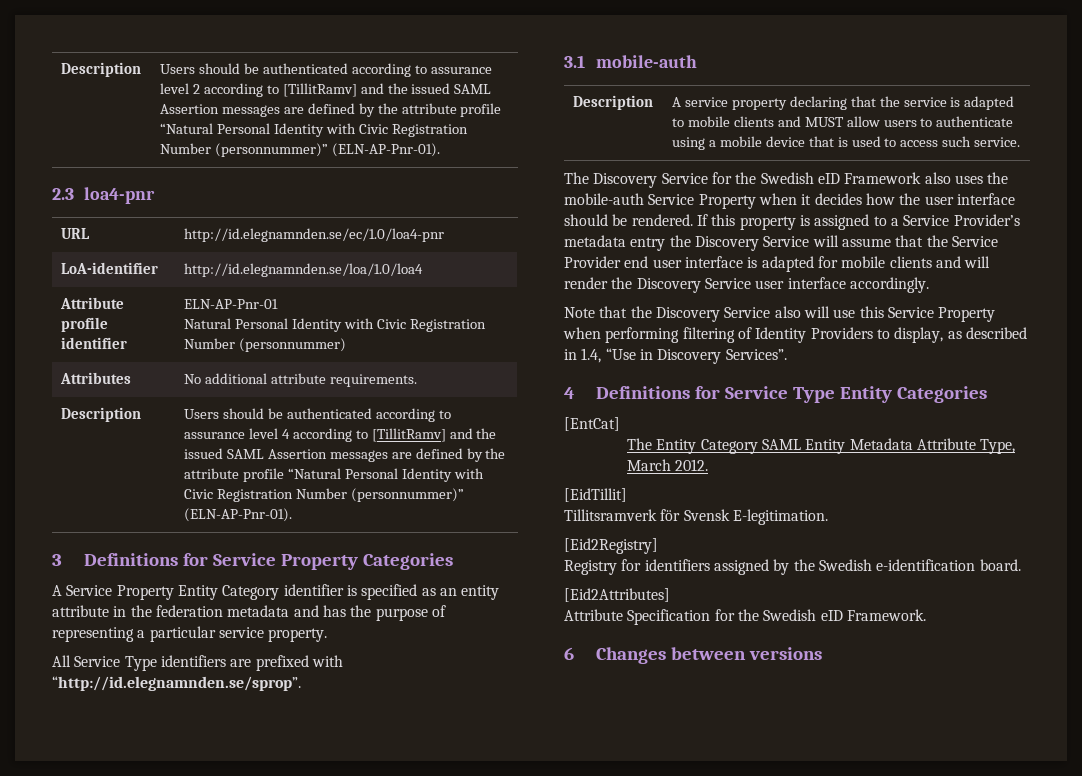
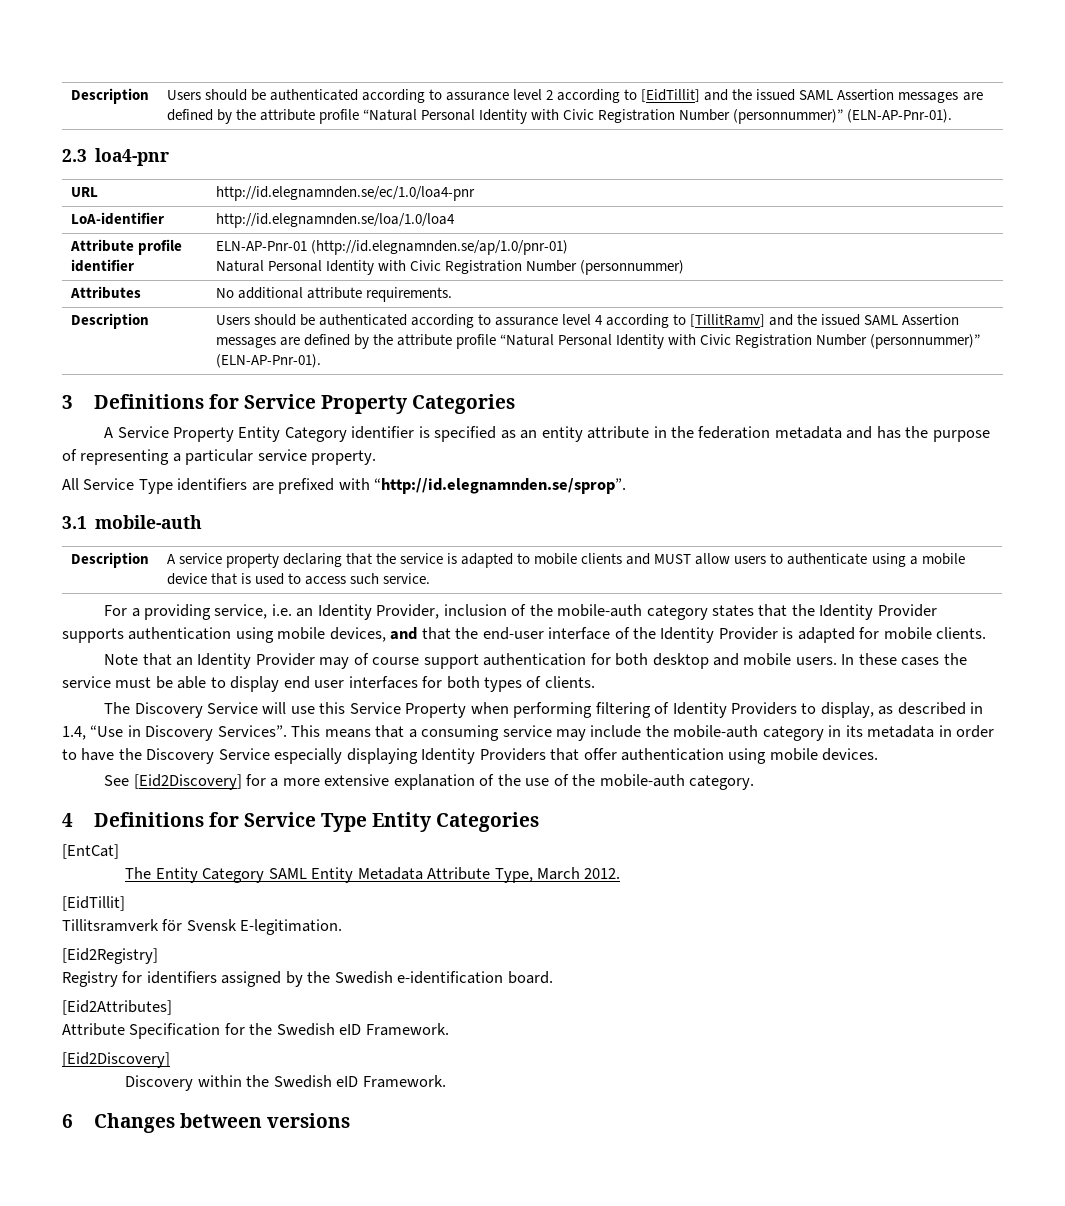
- Description | Users should be authenticated according to assurance level 2 according to [TillitRamv] and the issued SAML Assertion messages are defined by the attribute profile “Natural Personal Identity with Civic Registration Number (personnummer)” (ELN-AP-Pnr-01).
+ Description | Users should be authenticated according to assurance level 2 according to [EidTillit] and the issued SAML Assertion messages are defined by the attribute profile “Natural Personal Identity with Civic Registration Number (personnummer)” (ELN-AP-Pnr-01).
- Attribute profile identifier | ELN-AP-Pnr-01
+ Attribute profile identifier | ELN-AP-Pnr-01 (http://id.elegnamnden.se/ap/1.0/pnr-01)
- The Discovery Service for the Swedish eID Framework also uses the mobile-auth Service Property when it decides how the user interface should be rendered. If this property is assigned to a Service Provider’s metadata entry the Discovery Service will assume that the Service Provider end user interface is adapted for mobile clients and will render the Discovery Service user interface accordingly.
- Note that the Discovery Service also will use this Service Property when performing filtering of Identity Providers to display, as described in 1.4, “Use in Discovery Services”.
+ For a providing service, i.e. an Identity Provider, inclusion of the mobile-auth category states that the Identity Provider supports authentication using mobile devices, and that the end-user interface of the Identity Provider is adapted for mobile clients.
+ Note that an Identity Provider may of course support authentication for both desktop and mobile users. In these cases the service must be able to display end user interfaces for both types of clients.
+ The Discovery Service will use this Service Property when performing filtering of Identity Providers to display, as described in 1.4, “Use in Discovery Services”. This means that a consuming service may include the mobile-auth category in its metadata in order to have the Discovery Service especially displaying Identity Providers that offer authentication using mobile devices.
+ See [Eid2Discovery] for a more extensive explanation of the use of the mobile-auth category.
  Attribute Specification for the Swedish eID Framework.
+ [Eid2Discovery]
+ Discovery within the Swedish eID Framework.

